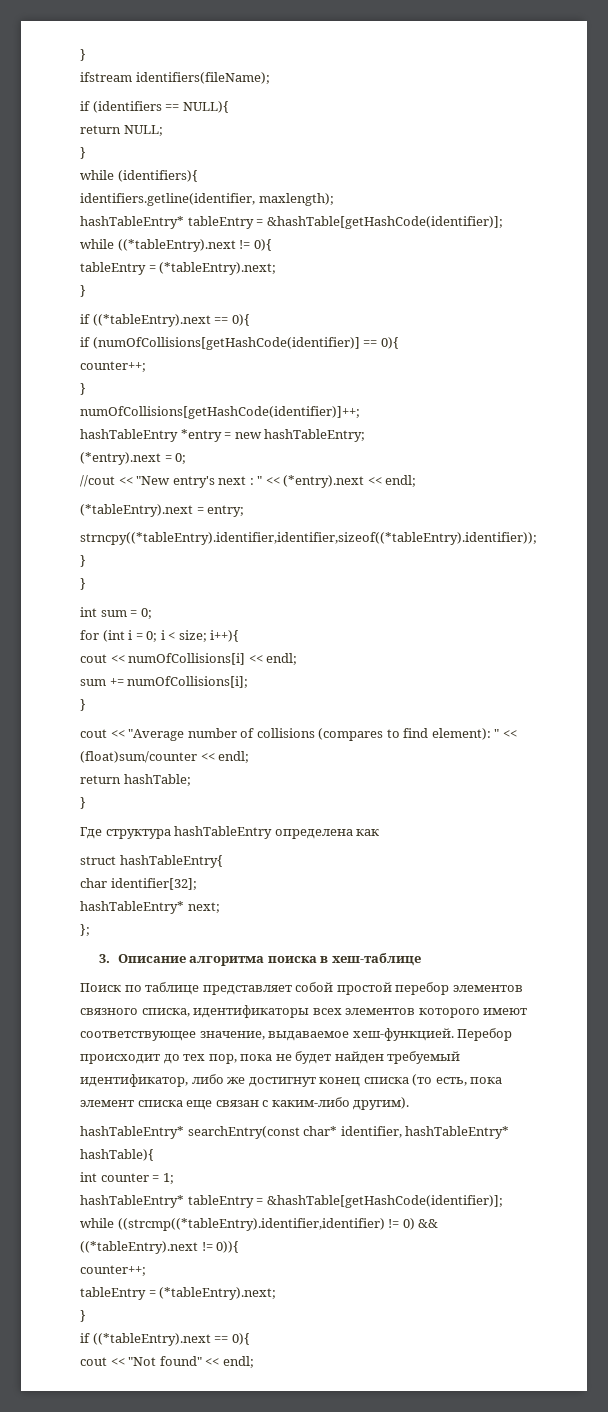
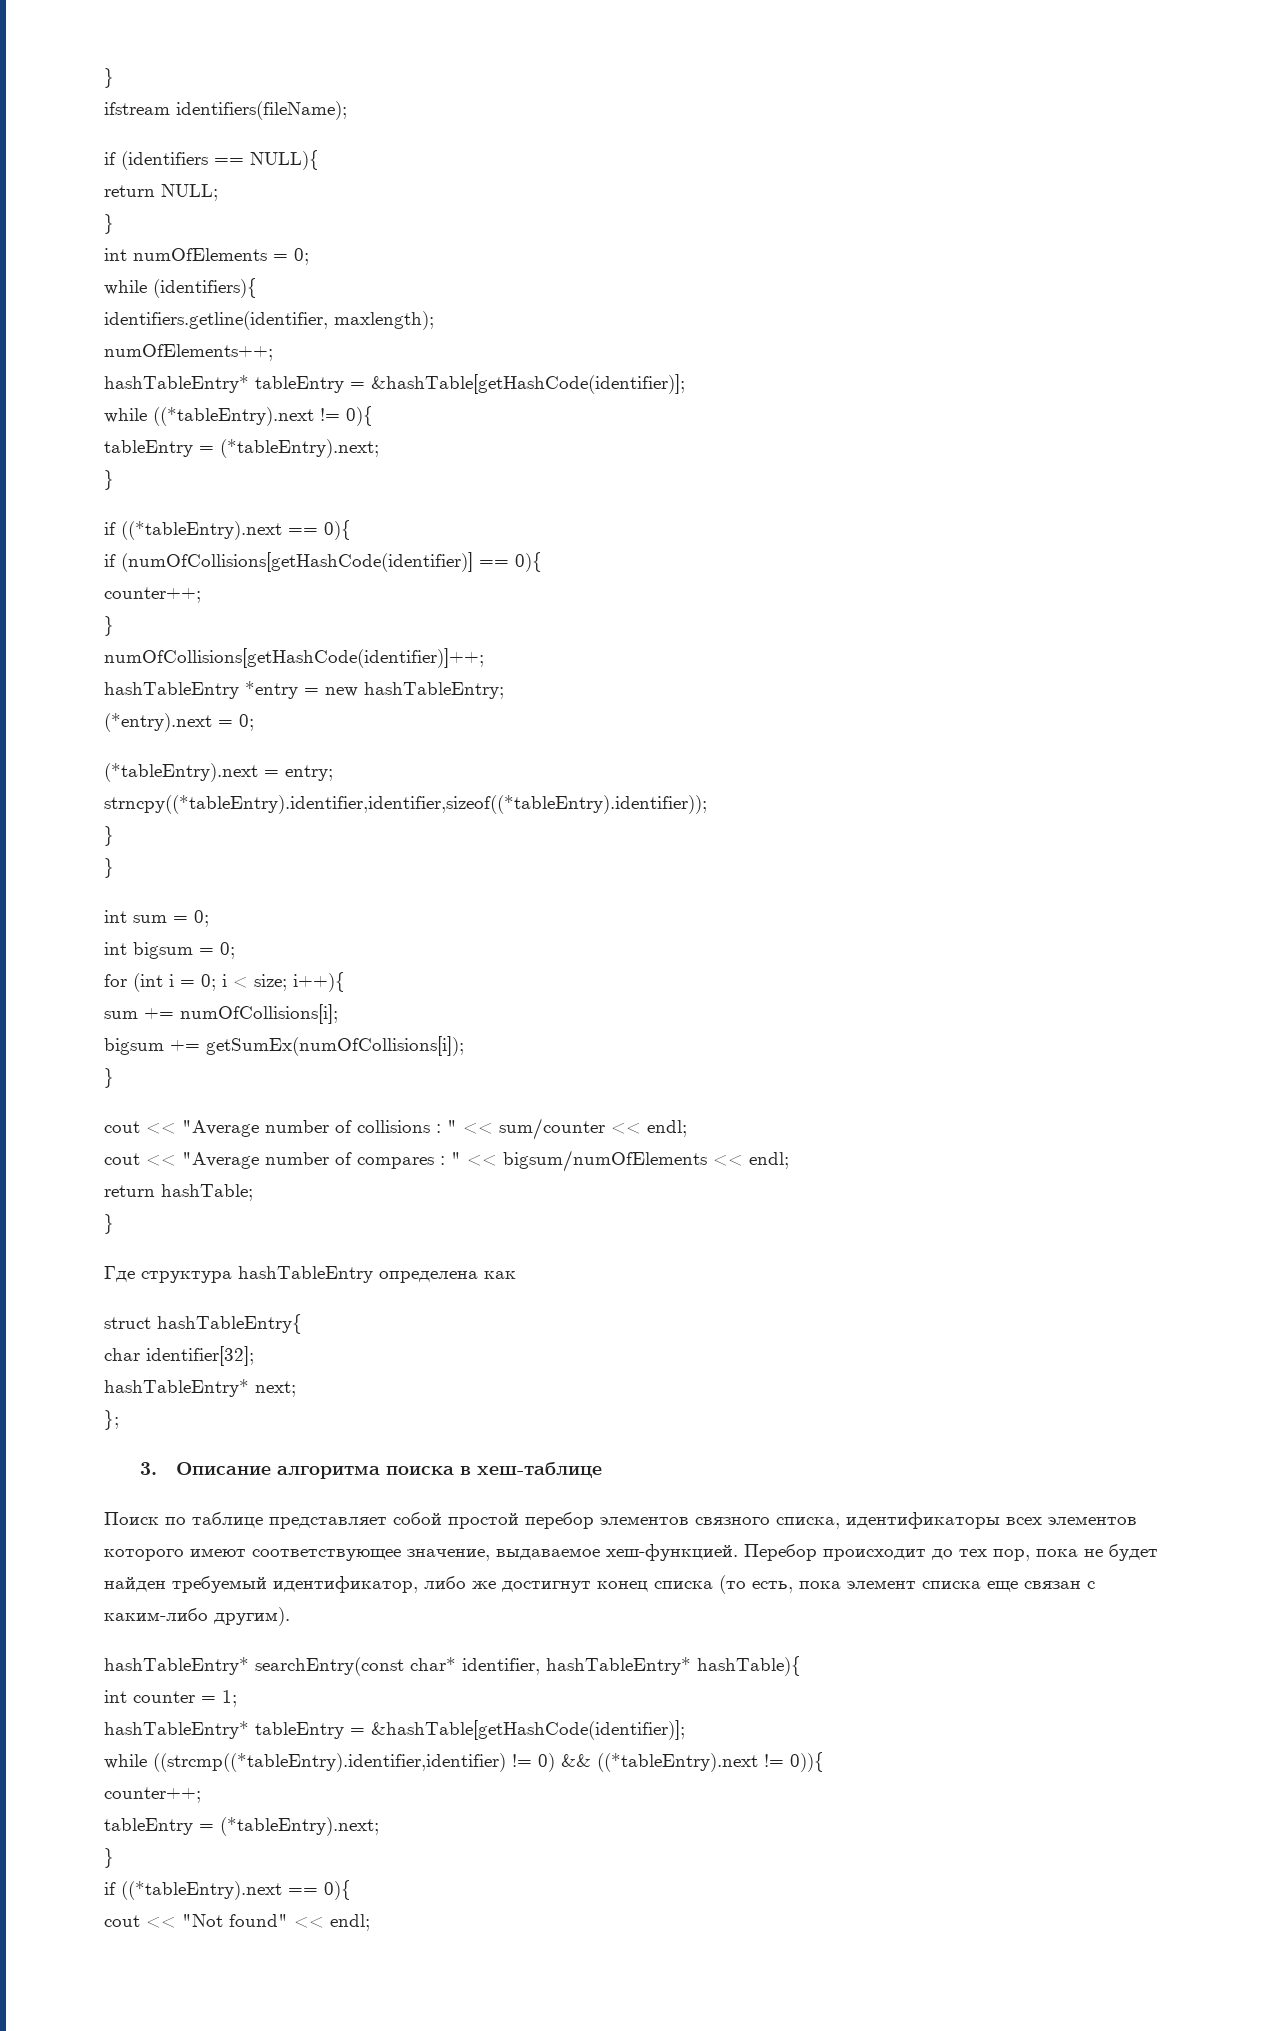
+ int numOfElements = 0;
+ numOfElements++;
- //cout << "New entry's next : " << (*entry).next << endl;
+ int bigsum = 0;
- cout << numOfCollisions[i] << endl;
+ bigsum += getSumEx(numOfCollisions[i]);
- cout << "Average number of collisions (compares to find element): " << (float)sum/counter << endl;
+ cout << "Average number of collisions : " << sum/counter << endl;
+ cout << "Average number of compares : " << bigsum/numOfElements << endl;

